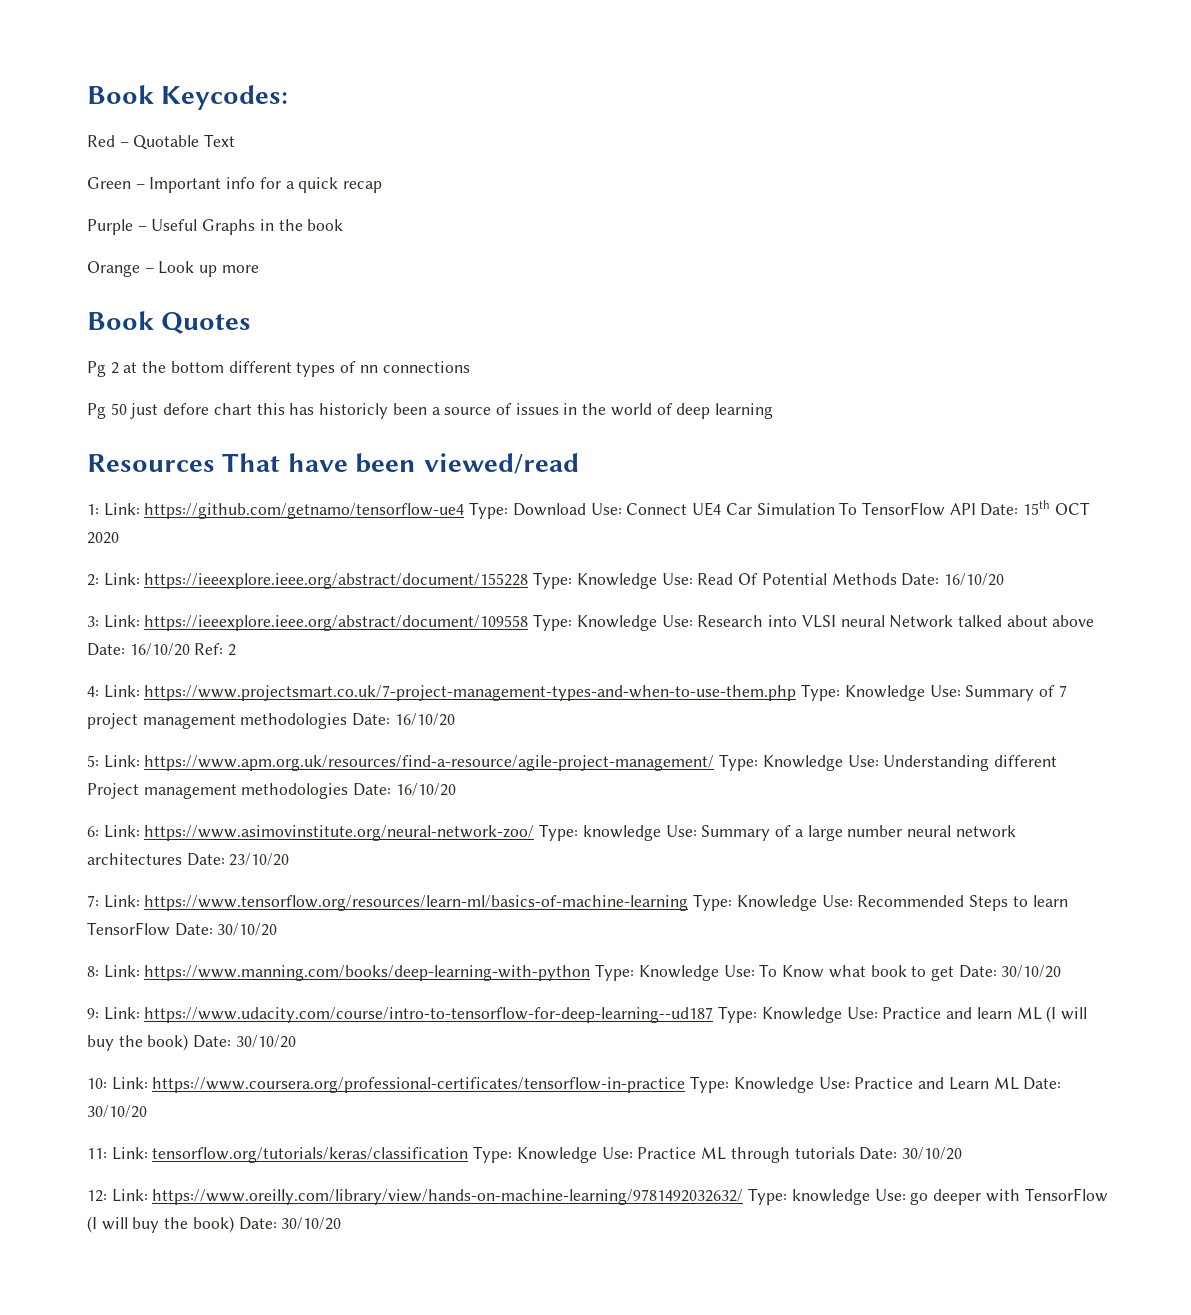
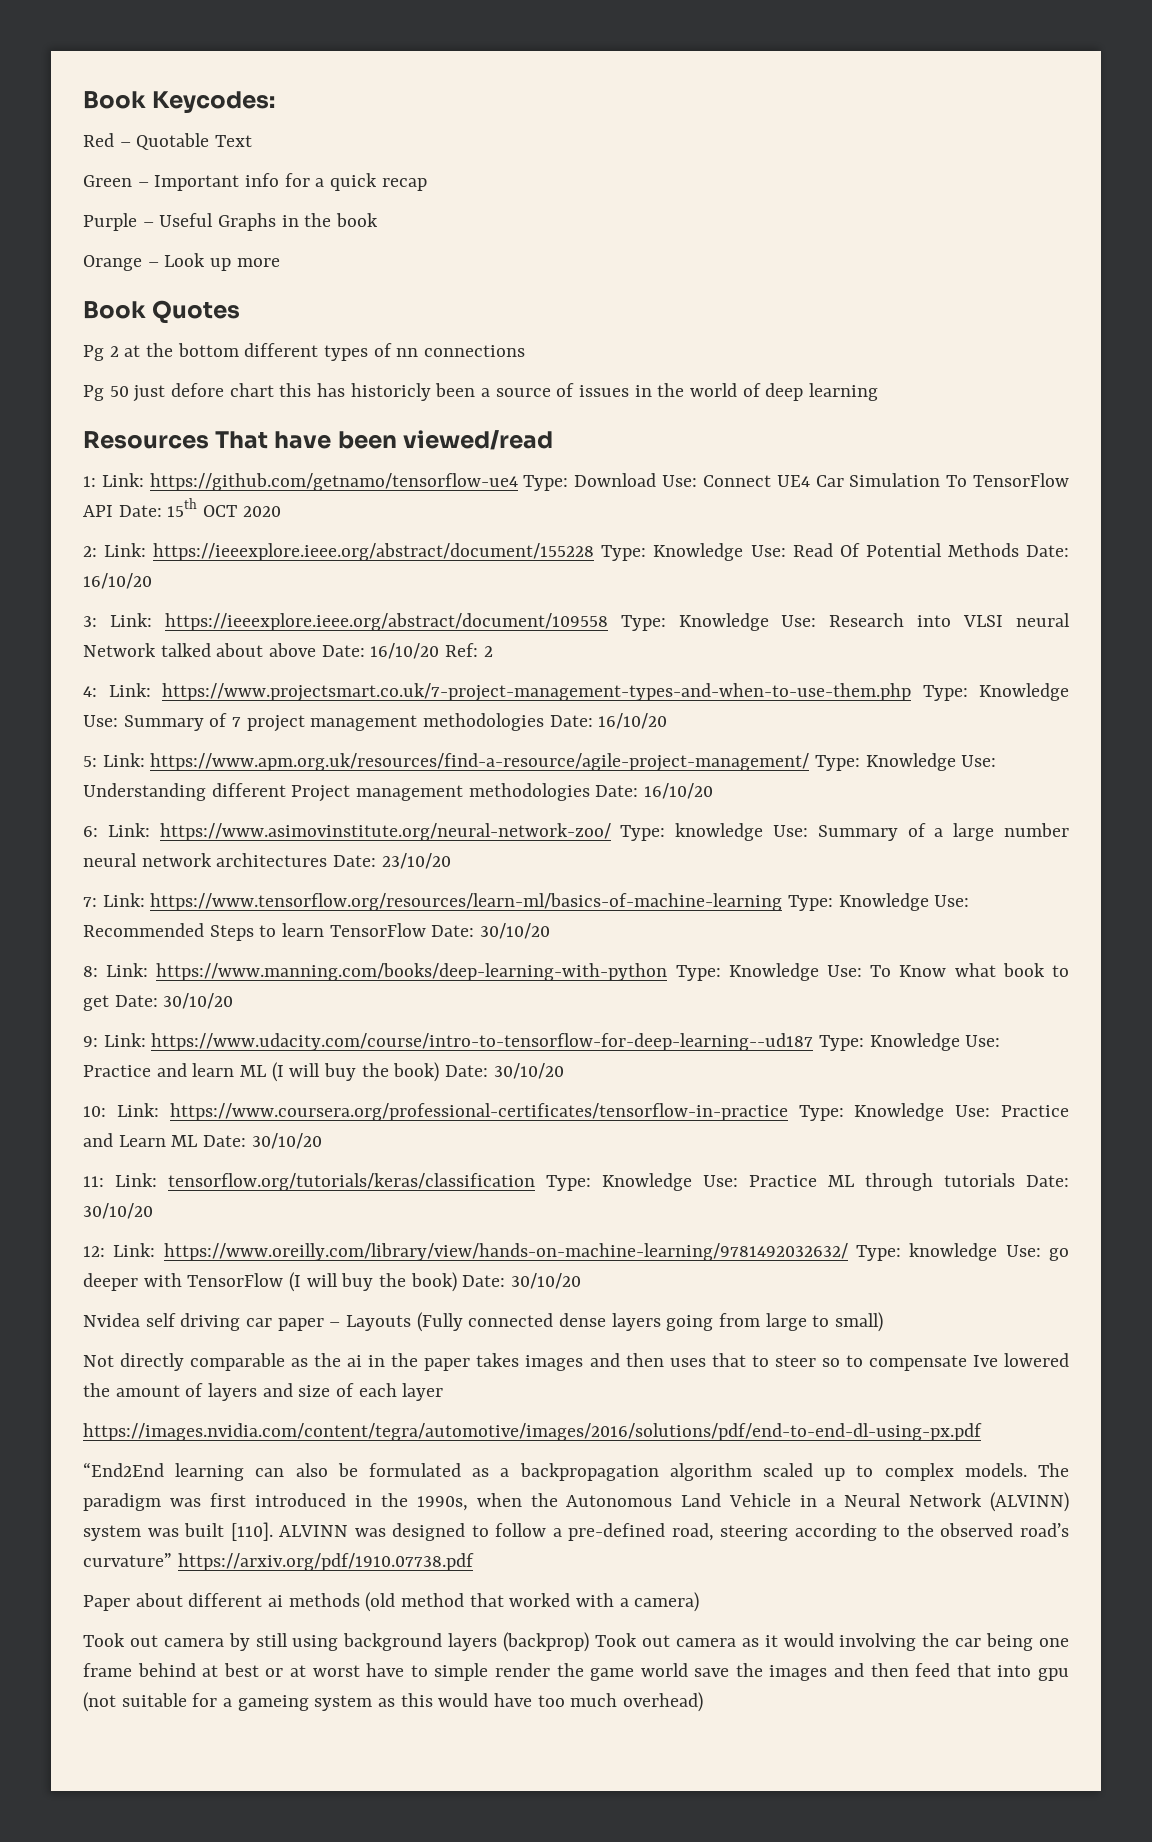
+ Nvidea self driving car paper – Layouts (Fully connected dense layers going from large to small)
+ Not directly comparable as the ai in the paper takes images and then uses that to steer so to compensate Ive lowered the amount of layers and size of each layer
+ https://images.nvidia.com/content/tegra/automotive/images/2016/solutions/pdf/end-to-end-dl-using-px.pdf
+ “End2End learning can also be formulated as a backpropagation algorithm scaled up to complex models. The paradigm was first introduced in the 1990s, when the Autonomous Land Vehicle in a Neural Network (ALVINN) system was built [110]. ALVINN was designed to follow a pre-defined road, steering according to the observed road’s curvature” https://arxiv.org/pdf/1910.07738.pdf
+ Paper about different ai methods (old method that worked with a camera)
+ Took out camera by still using background layers (backprop) Took out camera as it would involving the car being one frame behind at best or at worst have to simple render the game world save the images and then feed that into gpu (not suitable for a gameing system as this would have too much overhead)

